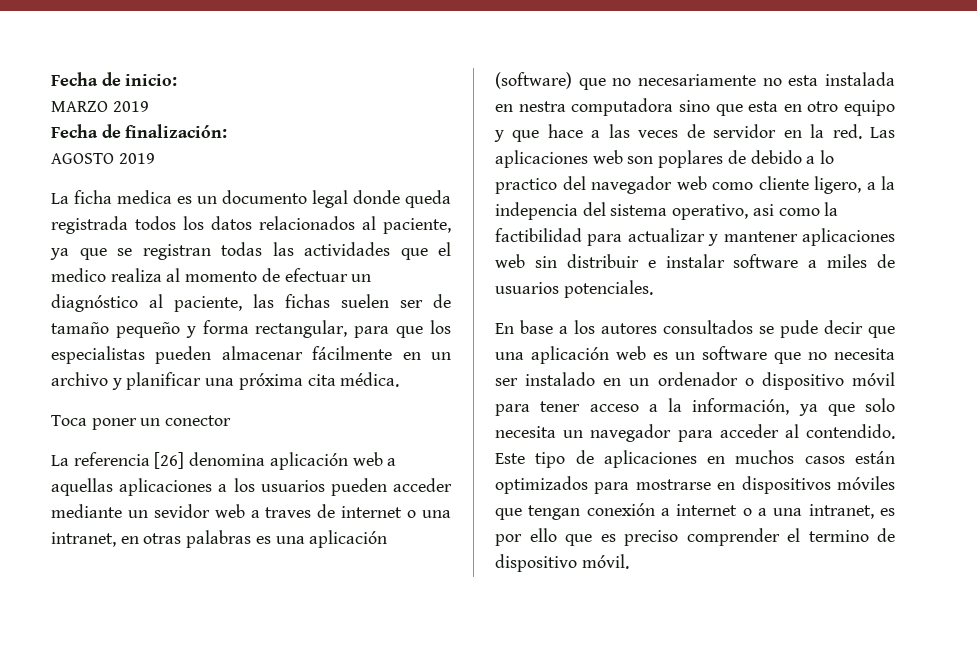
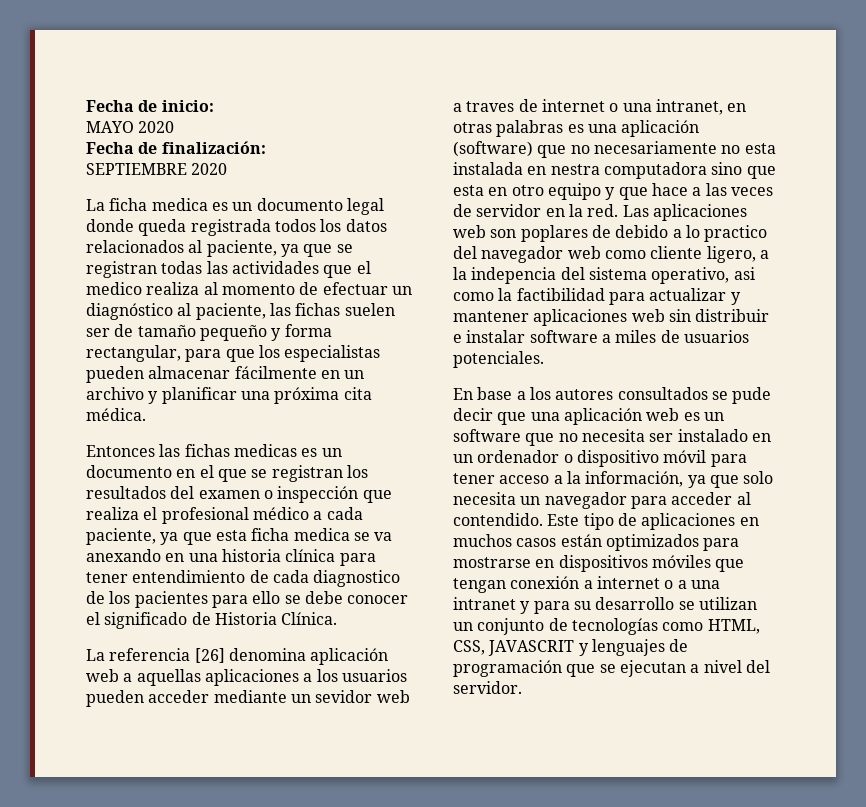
- MARZO 2019
+ MAYO 2020
- AGOSTO 2019
+ SEPTIEMBRE 2020
- Toca poner un conector
+ Entonces las fichas medicas es un documento en el que se registran los resultados del examen o inspección que realiza el profesional médico a cada paciente, ya que esta ficha medica se va anexando en una historia clínica para tener entendimiento de cada diagnostico de los pacientes para ello se debe conocer el significado de Historia Clínica.
- Este tipo de aplicaciones en muchos casos están optimizados para mostrarse en dispositivos móviles que tengan conexión a internet o a una intranet, es por ello que es preciso comprender el termino de dispositivo móvil.
+ Este tipo de aplicaciones en muchos casos están optimizados para mostrarse en dispositivos móviles que tengan conexión a internet o a una intranet y para su desarrollo se utilizan un conjunto de tecnologías como HTML, CSS, JAVASCRIT y lenguajes de programación que se ejecutan a nivel del servidor.

